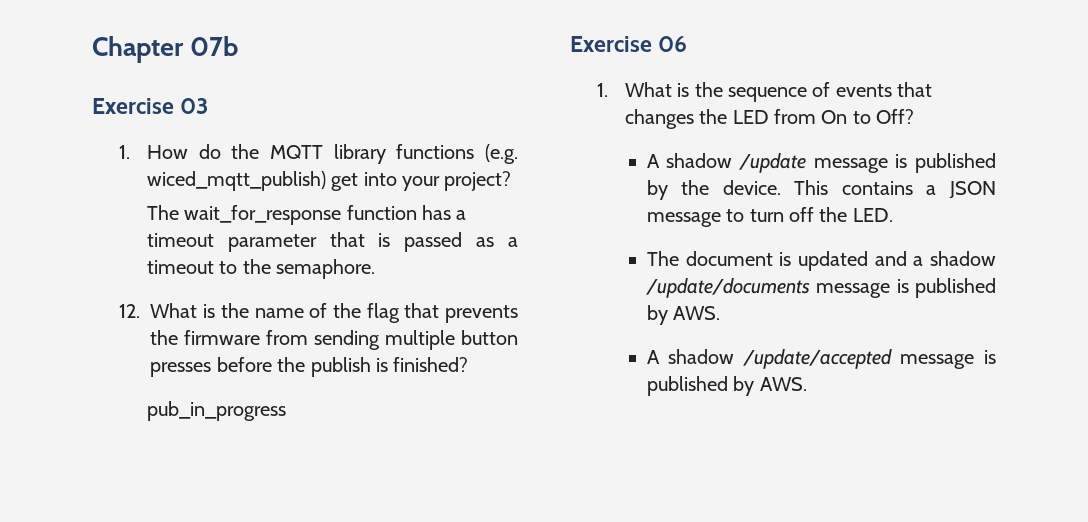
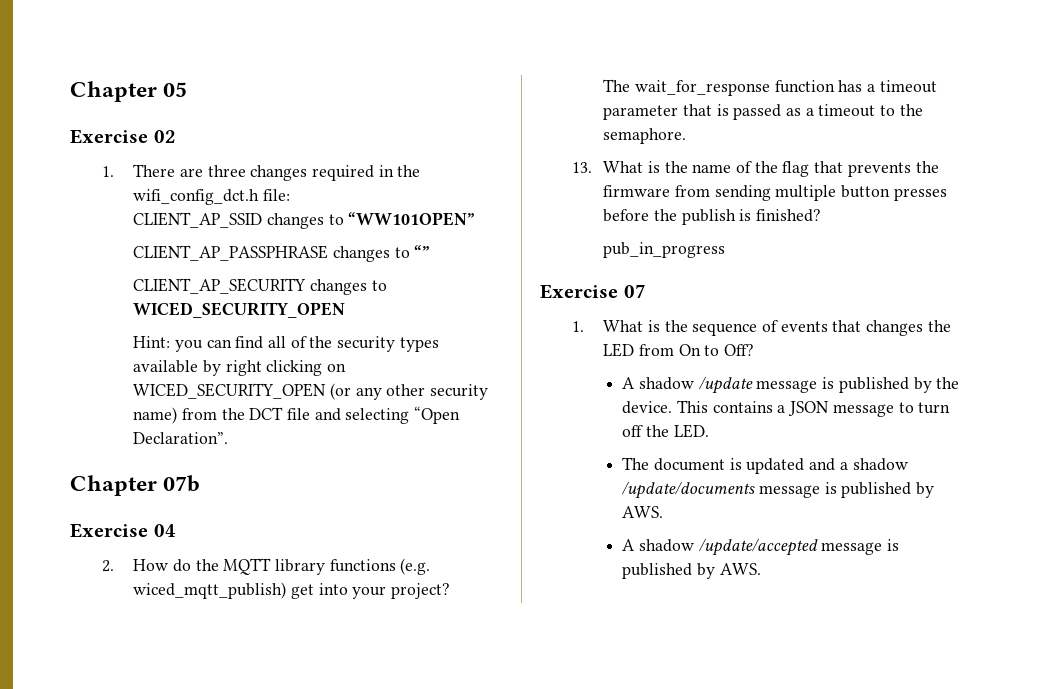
+ Chapter 05
+ Exercise 02
+ 1. There are three changes required in the wifi_config_dct.h file:
+ CLIENT_AP_SSID changes to “WW101OPEN”
+ CLIENT_AP_PASSPHRASE changes to “”
+ CLIENT_AP_SECURITY changes to WICED_SECURITY_OPEN
+ Hint: you can find all of the security types available by right clicking on WICED_SECURITY_OPEN (or any other security name) from the DCT file and selecting “Open Declaration”.
- Exercise 03
- 1. How do the MQTT library functions (e.g. wiced_mqtt_publish) get into your project?
+ Exercise 04
+ 2. How do the MQTT library functions (e.g. wiced_mqtt_publish) get into your project?
- 12. What is the name of the flag that prevents the firmware from sending multiple button presses before the publish is finished?
+ 13. What is the name of the flag that prevents the firmware from sending multiple button presses before the publish is finished?
- Exercise 06
+ Exercise 07

